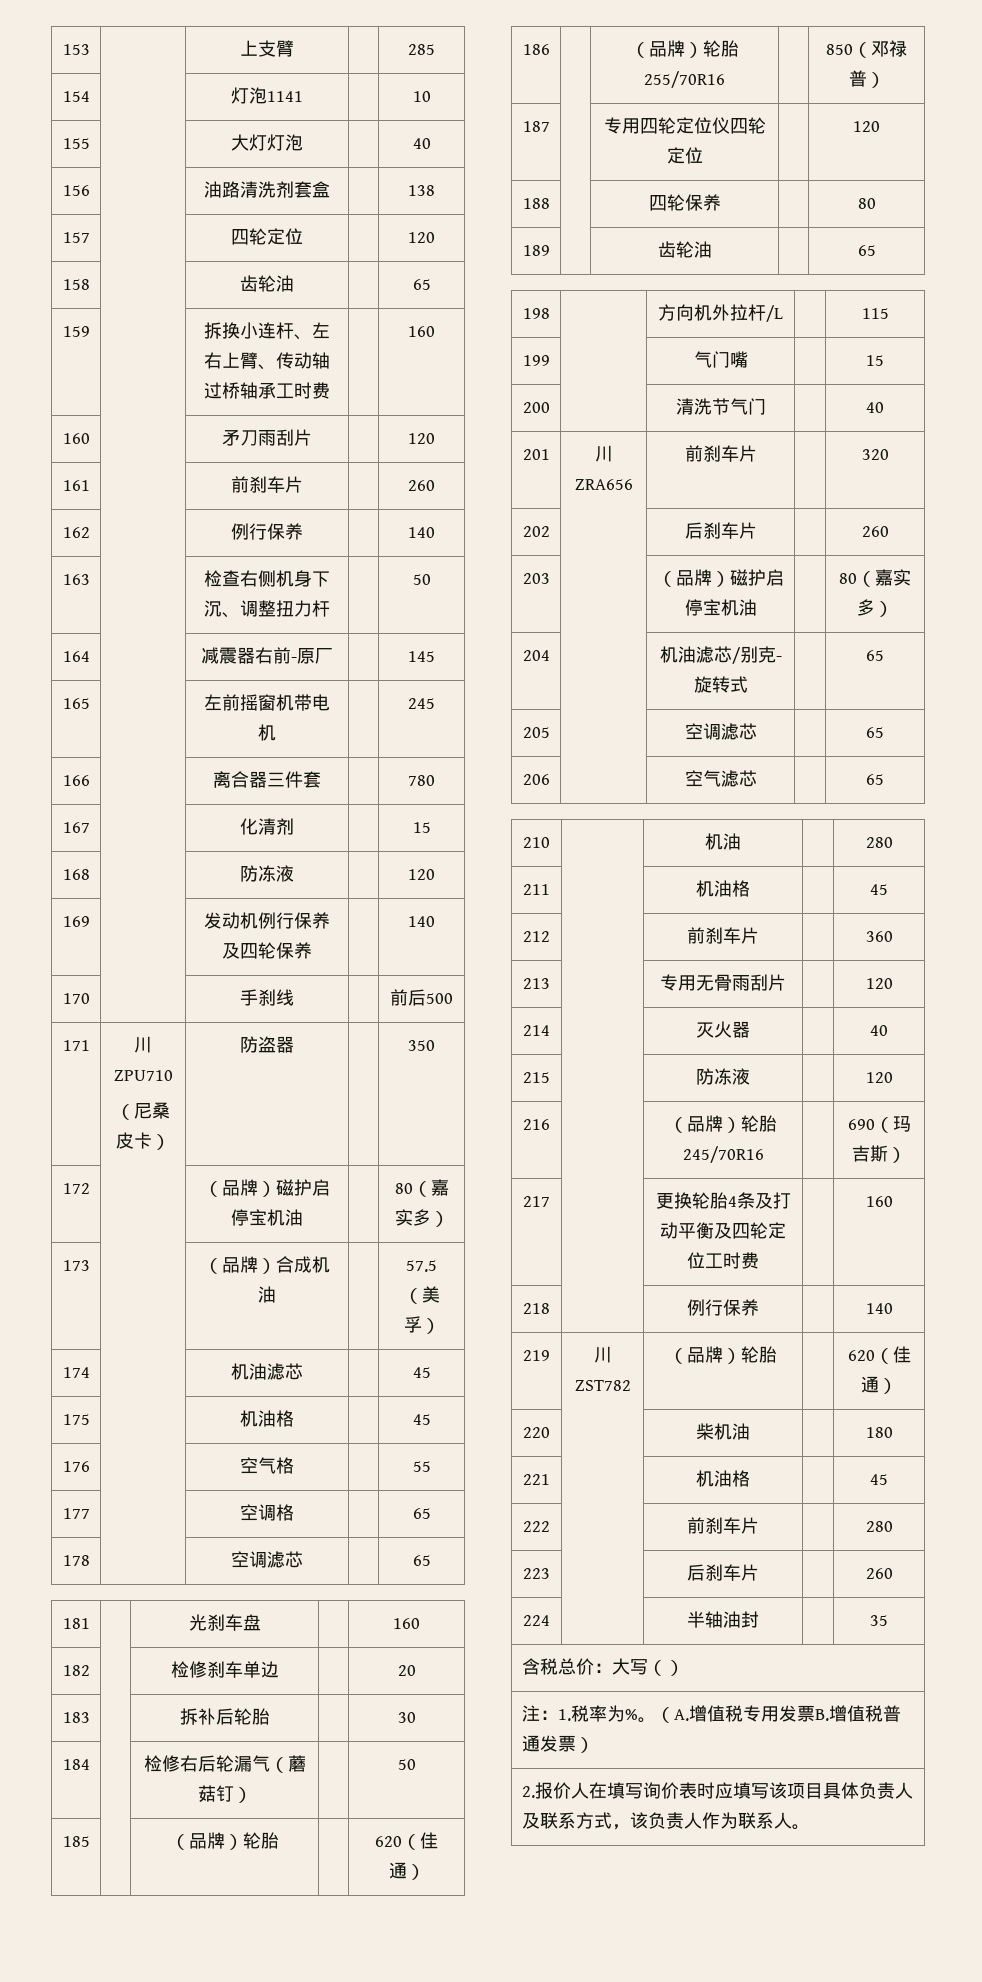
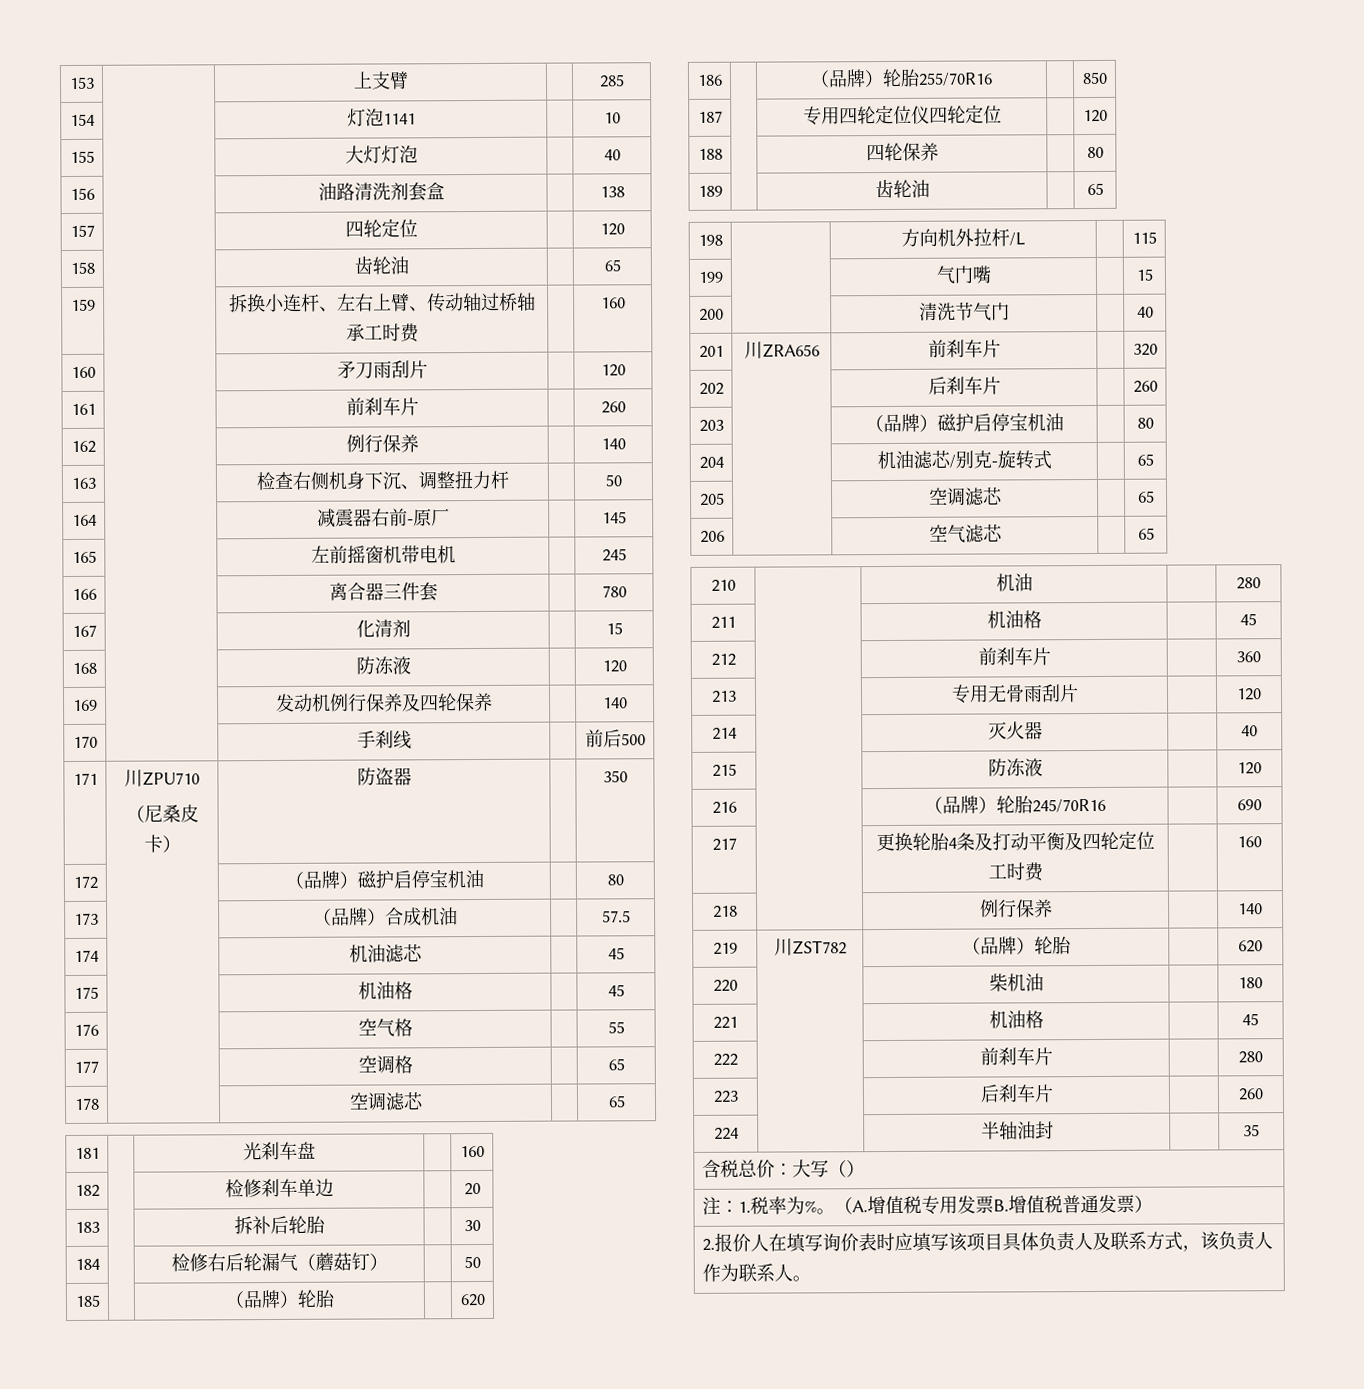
- 172 | | （品牌）磁护启停宝机油 | | 80（嘉实多）
+ 172 | | （品牌）磁护启停宝机油 | | 80
- 173 | | （品牌）合成机油 | | 57.5（美孚）
+ 173 | | （品牌）合成机油 | | 57.5
- 185 | | （品牌）轮胎 | | 620（佳通）
+ 185 | | （品牌）轮胎 | | 620
- 186 | | （品牌）轮胎255/70R16 | | 850（邓禄普）
+ 186 | | （品牌）轮胎255/70R16 | | 850
- 203 | | （品牌）磁护启停宝机油 | | 80（嘉实多）
+ 203 | | （品牌）磁护启停宝机油 | | 80
- 216 | | （品牌）轮胎245/70R16 | | 690（玛吉斯）
+ 216 | | （品牌）轮胎245/70R16 | | 690
- 219 | 川ZST782 | （品牌）轮胎 | | 620（佳通）
+ 219 | 川ZST782 | （品牌）轮胎 | | 620

